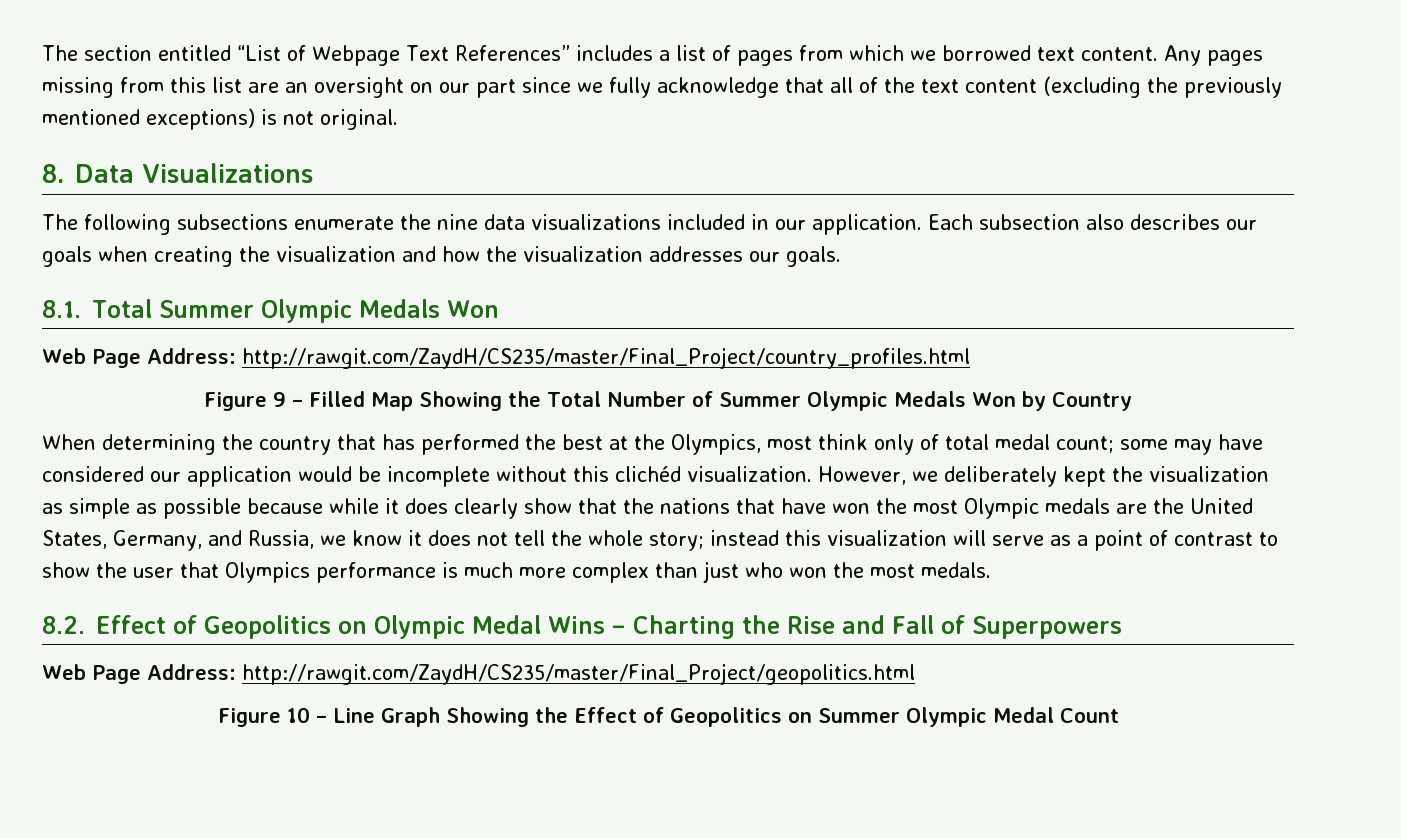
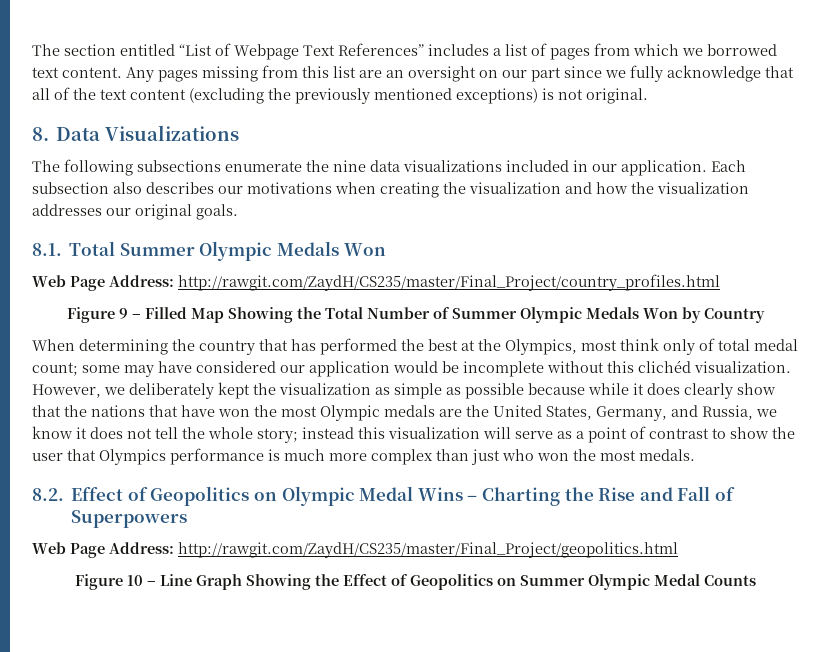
- Each subsection also describes our goals when creating the visualization and how the visualization addresses our goals.
+ Each subsection also describes our motivations when creating the visualization and how the visualization addresses our original goals.
- Figure 10 – Line Graph Showing the Effect of Geopolitics on Summer Olympic Medal Count
+ Figure 10 – Line Graph Showing the Effect of Geopolitics on Summer Olympic Medal Counts

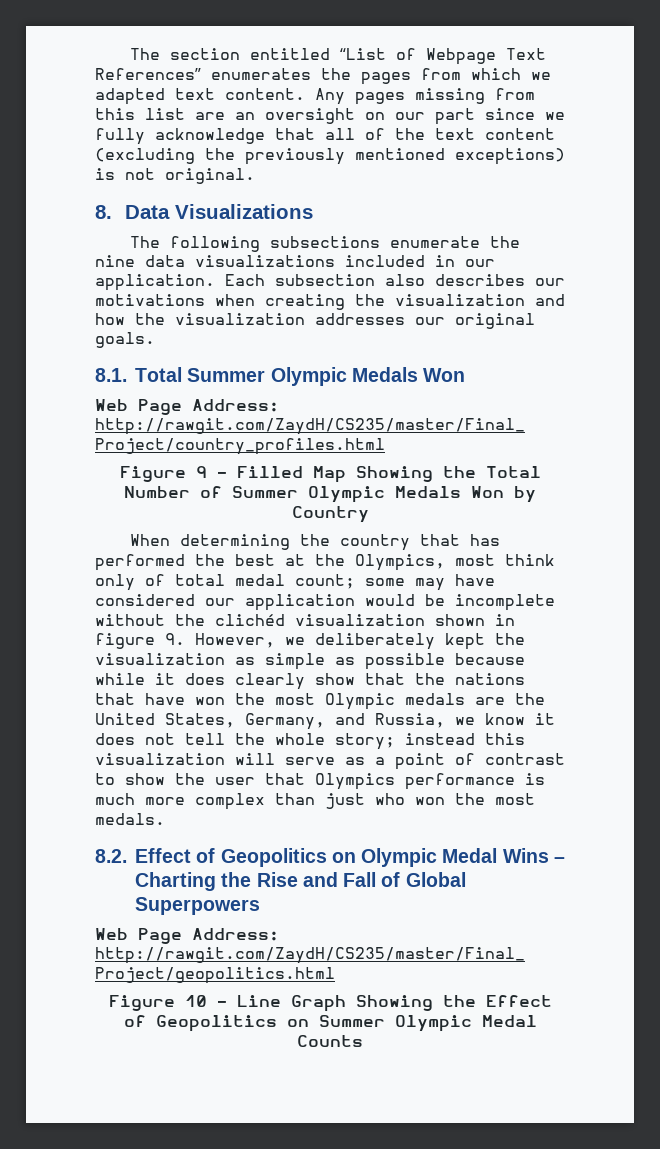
- The section entitled “List of Webpage Text References” includes a list of pages from which we borrowed text content.
+ The section entitled “List of Webpage Text References” enumerates the pages from which we adapted text content.
- some may have considered our application would be incomplete without this clichéd visualization. However, we deliberately kept the visualization as simple as possible because while it does clearly show that the nations that have won the most Olympic medals are the United States, Germany, and Russia, we know it does not tell the whole story;
+ some may have considered our application would be incomplete without the clichéd visualization shown in figure 9. However, we deliberately kept the visualization as simple as possible because while it does clearly show that the nations that have won the most Olympic medals are the United States, Germany, and Russia, we know it does not tell the whole story;
- 8.2. Effect of Geopolitics on Olympic Medal Wins – Charting the Rise and Fall of Superpowers
+ 8.2. Effect of Geopolitics on Olympic Medal Wins – Charting the Rise and Fall of Global Superpowers

